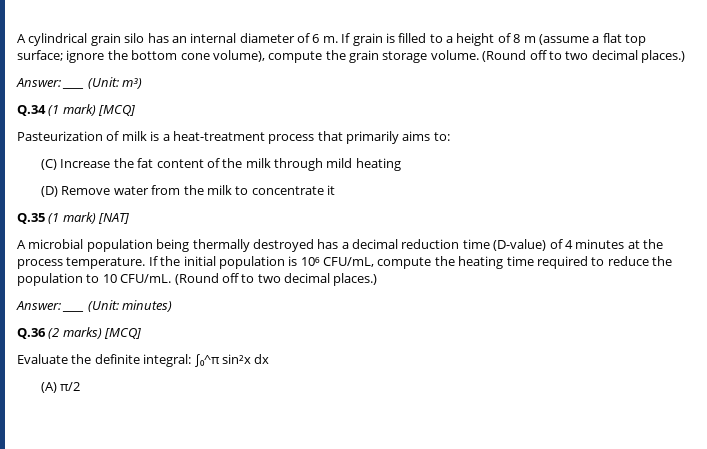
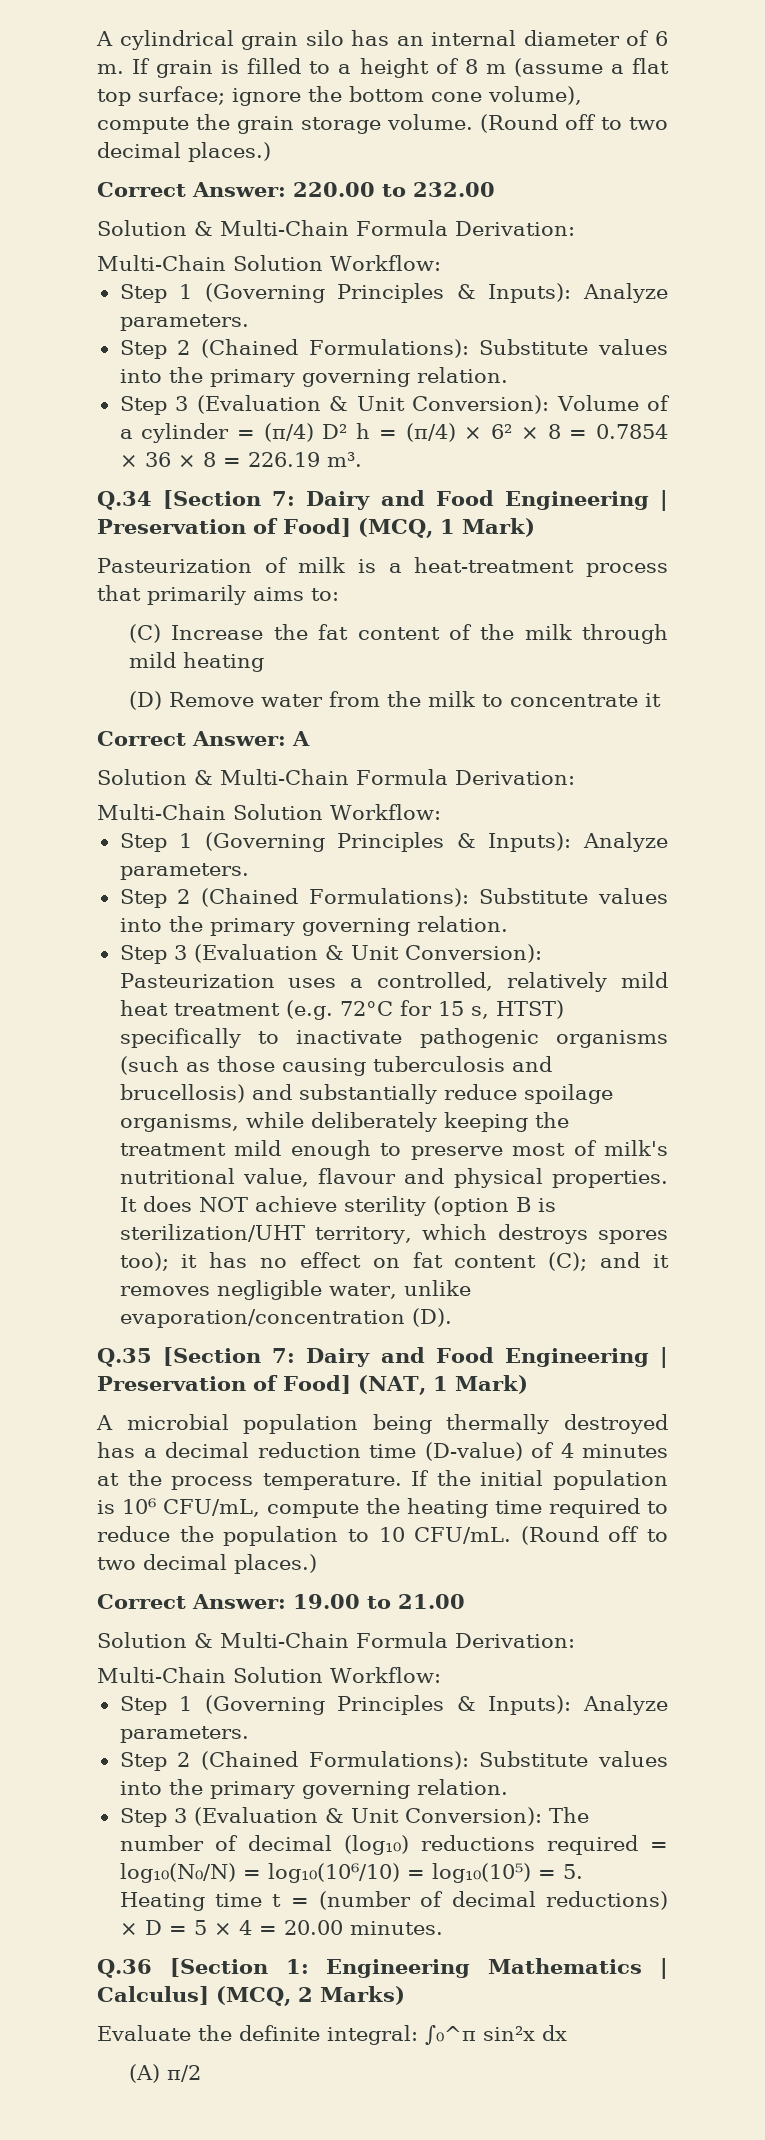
- Answer: ____ (Unit: m³)
- Q.34 (1 mark) [MCQ]
+ Correct Answer: 220.00 to 232.00
+ Solution & Multi-Chain Formula Derivation:
+ Multi-Chain Solution Workflow:
+ Step 1 (Governing Principles & Inputs): Analyze parameters.
+ Step 2 (Chained Formulations): Substitute values into the primary governing relation.
+ Step 3 (Evaluation & Unit Conversion): Volume of a cylinder = (π/4) D² h = (π/4) × 6² × 8 = 0.7854 × 36 × 8 = 226.19 m³.
+ Q.34 [Section 7: Dairy and Food Engineering | Preservation of Food] (MCQ, 1 Mark)
- Q.35 (1 mark) [NAT]
+ Correct Answer: A
+ Solution & Multi-Chain Formula Derivation:
+ Multi-Chain Solution Workflow:
+ Step 1 (Governing Principles & Inputs): Analyze parameters.
+ Step 2 (Chained Formulations): Substitute values into the primary governing relation.
+ Step 3 (Evaluation & Unit Conversion): Pasteurization uses a controlled, relatively mild heat treatment (e.g. 72°C for 15 s, HTST) specifically to inactivate pathogenic organisms (such as those causing tuberculosis and brucellosis) and substantially reduce spoilage organisms, while deliberately keeping the treatment mild enough to preserve most of milk's nutritional value, flavour and physical properties. It does NOT achieve sterility (option B is sterilization/UHT territory, which destroys spores too); it has no effect on fat content (C); and it removes negligible water, unlike evaporation/concentration (D).
+ Q.35 [Section 7: Dairy and Food Engineering | Preservation of Food] (NAT, 1 Mark)
- Answer: ____ (Unit: minutes)
- Q.36 (2 marks) [MCQ]
+ Correct Answer: 19.00 to 21.00
+ Solution & Multi-Chain Formula Derivation:
+ Multi-Chain Solution Workflow:
+ Step 1 (Governing Principles & Inputs): Analyze parameters.
+ Step 2 (Chained Formulations): Substitute values into the primary governing relation.
+ Step 3 (Evaluation & Unit Conversion): The number of decimal (log₁₀) reductions required = log₁₀(N₀/N) = log₁₀(10⁶/10) = log₁₀(10⁵) = 5. Heating time t = (number of decimal reductions) × D = 5 × 4 = 20.00 minutes.
+ Q.36 [Section 1: Engineering Mathematics | Calculus] (MCQ, 2 Marks)

